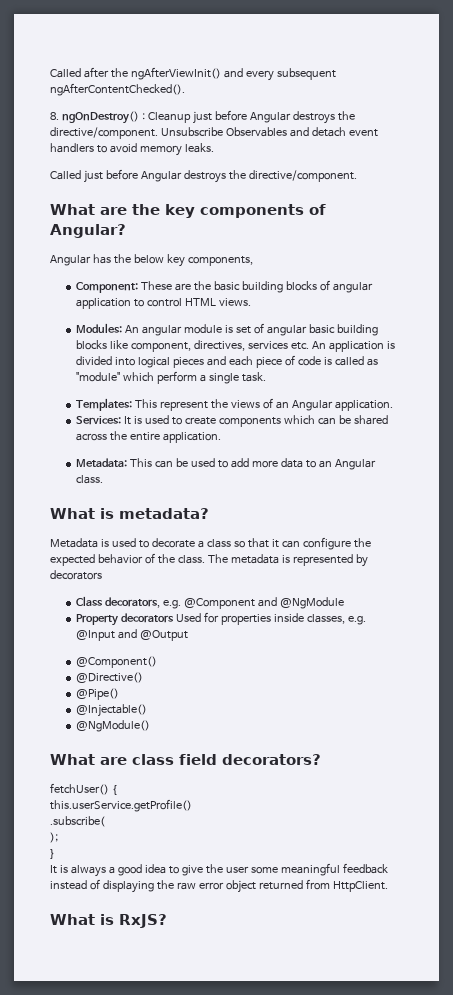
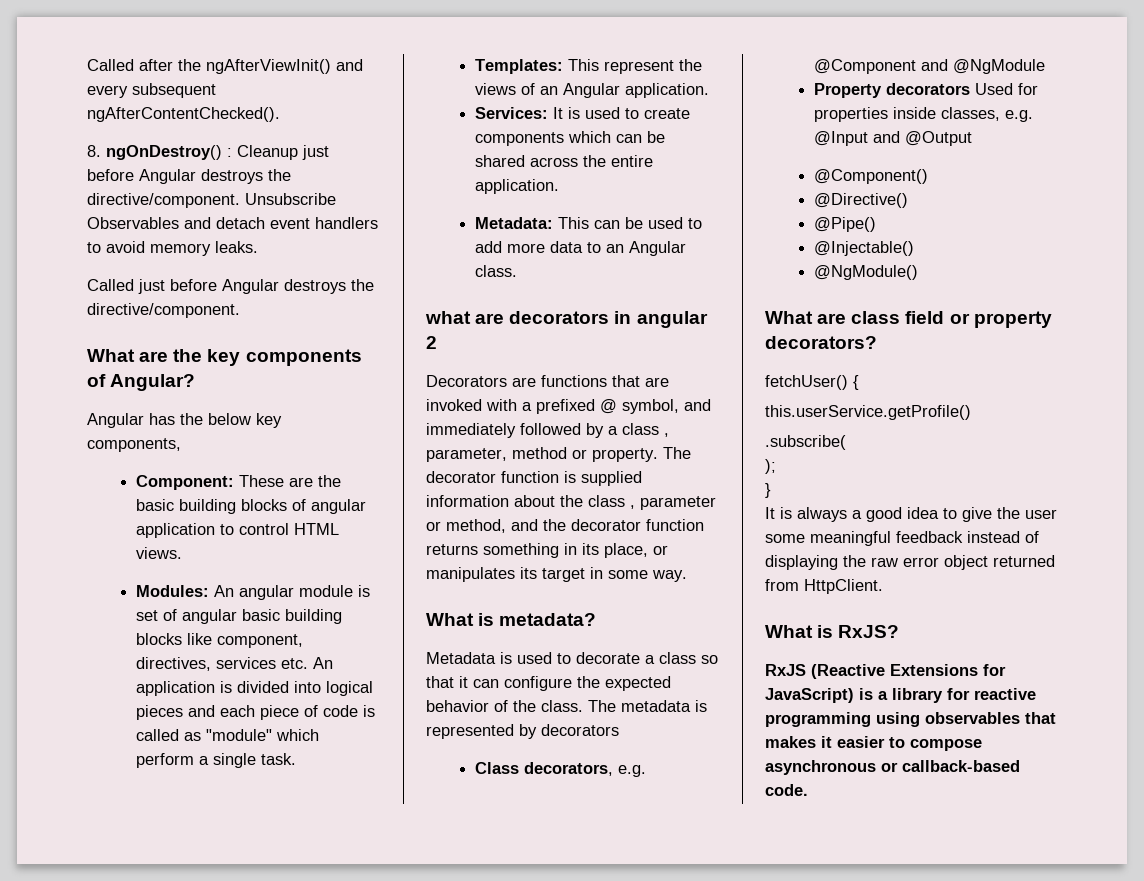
+ what are decorators in angular 2
+ Decorators are functions that are invoked with a prefixed @ symbol, and immediately followed by a class , parameter, method or property. The decorator function is supplied information about the class , parameter or method, and the decorator function returns something in its place, or manipulates its target in some way.
- What are class field decorators?
+ What are class field or property decorators?
+ RxJS (Reactive Extensions for JavaScript) is a library for reactive programming using observables that makes it easier to compose asynchronous or callback-based code.

